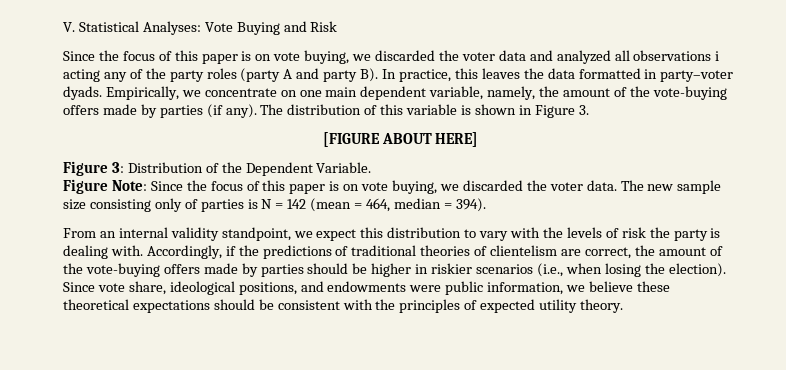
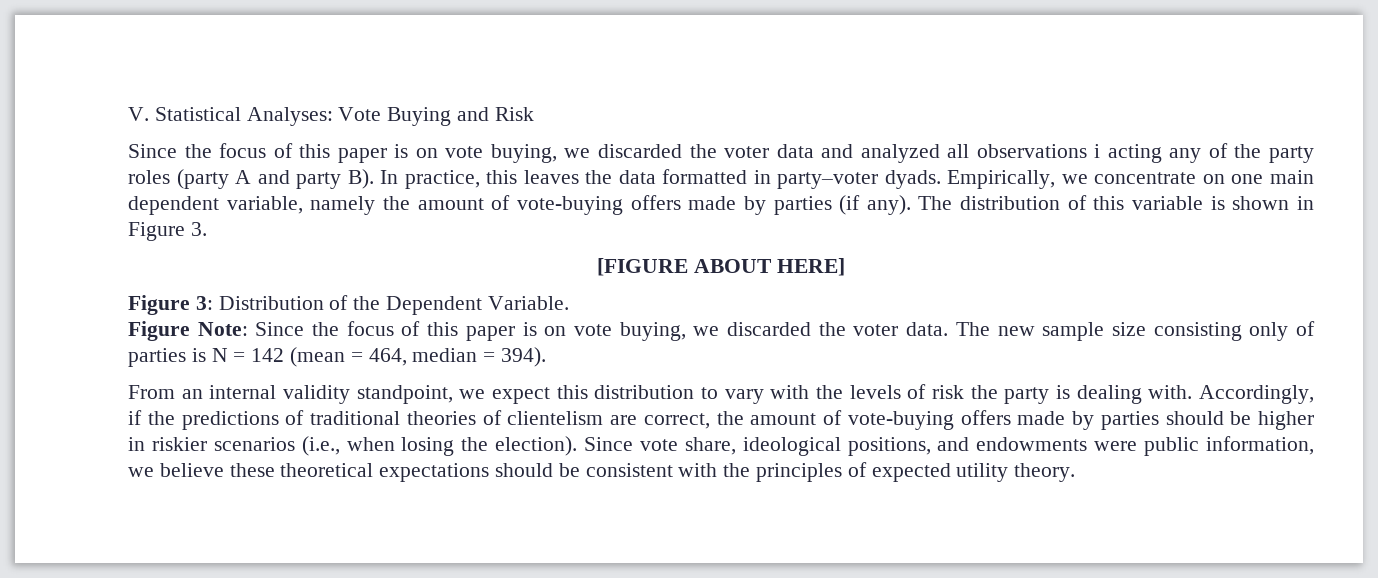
- Empirically, we concentrate on one main dependent variable, namely, the amount of the vote-buying offers made by parties (if any).
+ Empirically, we concentrate on one main dependent variable, namely the amount of vote-buying offers made by parties (if any).
- Accordingly, if the predictions of traditional theories of clientelism are correct, the amount of the vote-buying offers made by parties should be higher in riskier scenarios (i.e., when losing the election).
+ Accordingly, if the predictions of traditional theories of clientelism are correct, the amount of vote-buying offers made by parties should be higher in riskier scenarios (i.e., when losing the election).

